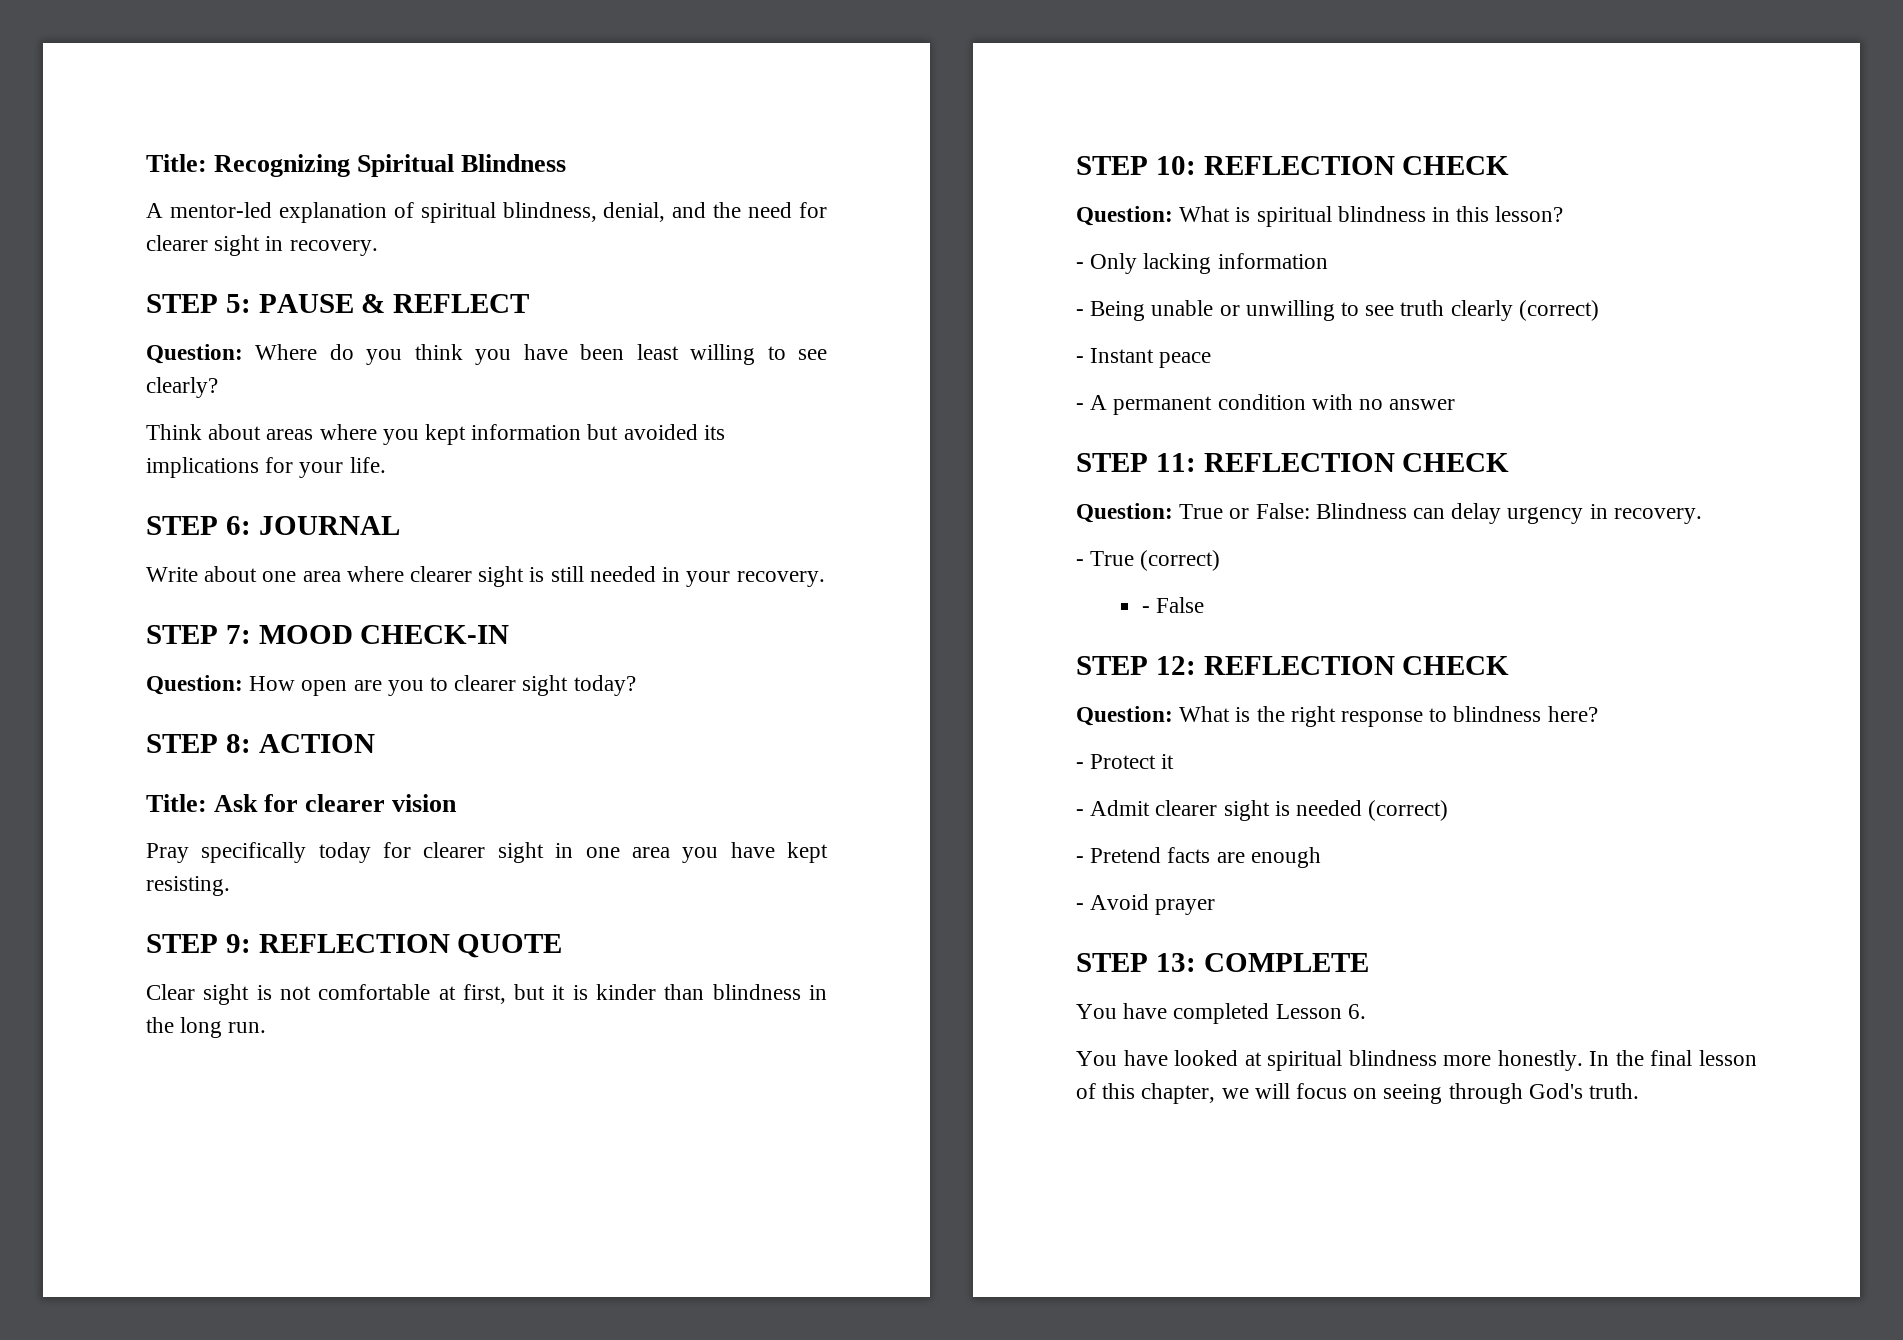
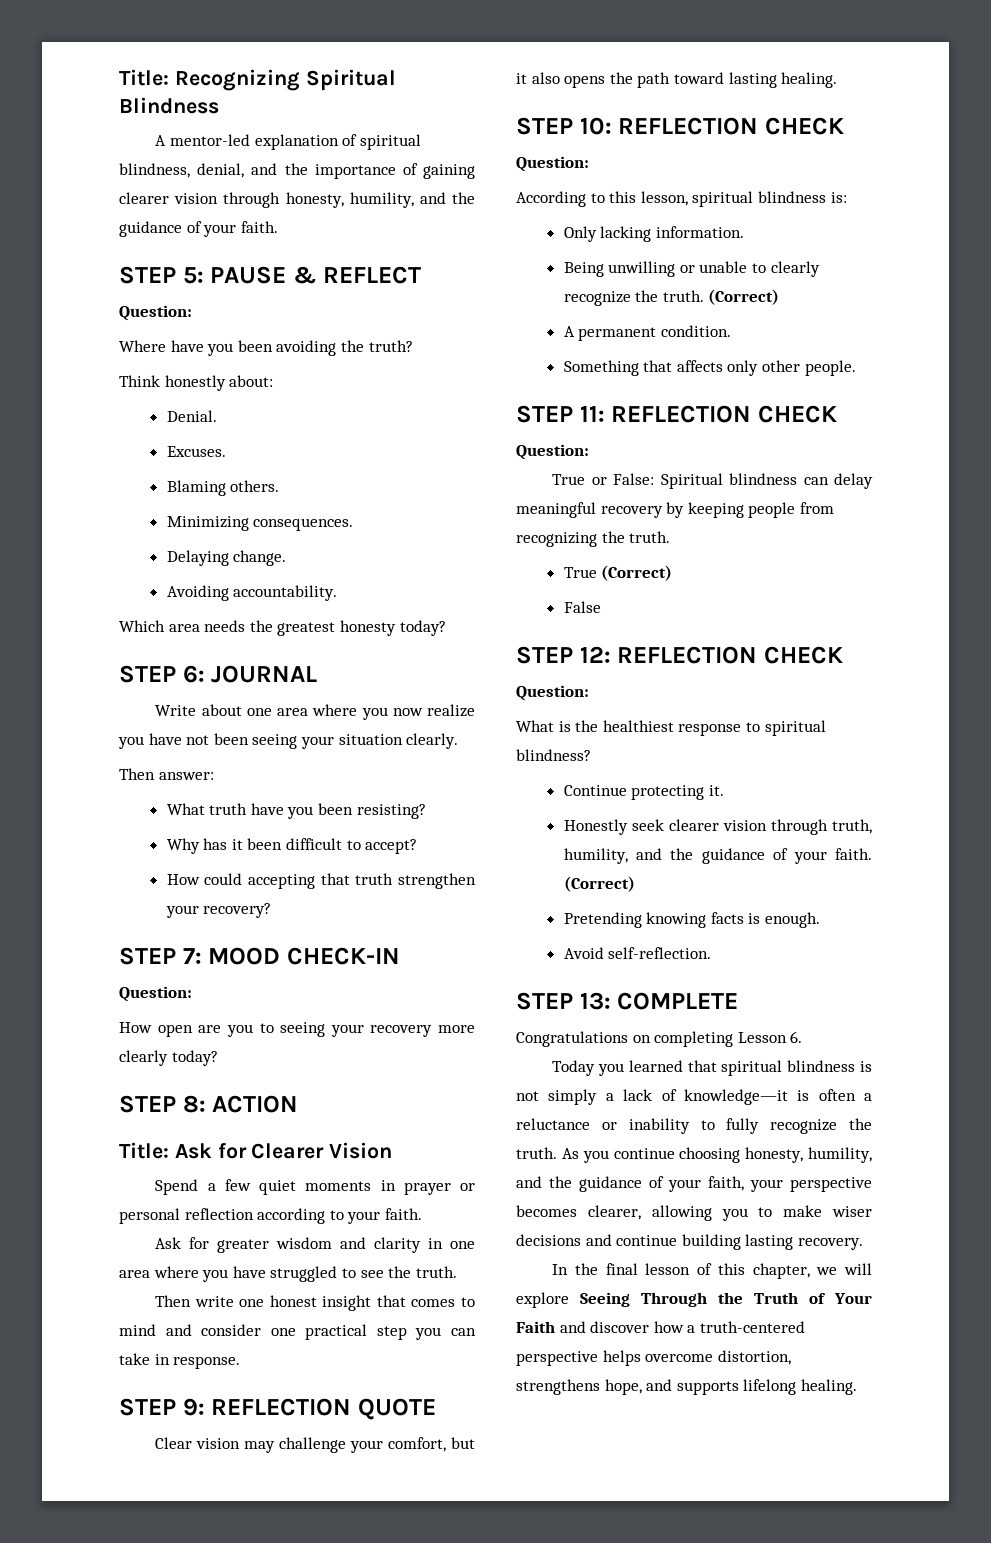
- A mentor-led explanation of spiritual blindness, denial, and the need for clearer sight in recovery.
+ A mentor-led explanation of spiritual blindness, denial, and the importance of gaining clearer vision through honesty, humility, and the guidance of your faith.
  STEP 5: PAUSE & REFLECT
- Question: Where do you think you have been least willing to see clearly?
- Think about areas where you kept information but avoided its implications for your life.
+ Question:
+ Where have you been avoiding the truth?
+ Think honestly about:
+ Denial.
+ Excuses.
+ Blaming others.
+ Minimizing consequences.
+ Delaying change.
+ Avoiding accountability.
+ Which area needs the greatest honesty today?
- Write about one area where clearer sight is still needed in your recovery.
+ Write about one area where you now realize you have not been seeing your situation clearly.
+ Then answer:
+ What truth have you been resisting?
+ Why has it been difficult to accept?
+ How could accepting that truth strengthen your recovery?
  STEP 7: MOOD CHECK-IN
- Question: How open are you to clearer sight today?
+ Question:
+ How open are you to seeing your recovery more clearly today?
- Title: Ask for clearer vision
- Pray specifically today for clearer sight in one area you have kept resisting.
+ Title: Ask for Clearer Vision
+ Spend a few quiet moments in prayer or personal reflection according to your faith.
+ Ask for greater wisdom and clarity in one area where you have struggled to see the truth.
+ Then write one honest insight that comes to mind and consider one practical step you can take in response.
- Clear sight is not comfortable at first, but it is kinder than blindness in the long run.
+ Clear vision may challenge your comfort, but it also opens the path toward lasting healing.
  STEP 10: REFLECTION CHECK
- Question: What is spiritual blindness in this lesson?
- - Only lacking information
- - Being unable or unwilling to see truth clearly (correct)
- - Instant peace
- - A permanent condition with no answer
+ Question:
+ According to this lesson, spiritual blindness is:
+ Only lacking information.
+ Being unwilling or unable to clearly recognize the truth. (Correct)
+ A permanent condition.
+ Something that affects only other people.
  STEP 11: REFLECTION CHECK
- Question: True or False: Blindness can delay urgency in recovery.
- - True (correct)
- - False
+ Question:
+ True or False: Spiritual blindness can delay meaningful recovery by keeping people from recognizing the truth.
+ True (Correct)
+ False
  STEP 12: REFLECTION CHECK
- Question: What is the right response to blindness here?
- - Protect it
- - Admit clearer sight is needed (correct)
- - Pretend facts are enough
- - Avoid prayer
+ Question:
+ What is the healthiest response to spiritual blindness?
+ Continue protecting it.
+ Honestly seek clearer vision through truth, humility, and the guidance of your faith. (Correct)
+ Pretending knowing facts is enough.
+ Avoid self-reflection.
- You have completed Lesson 6.
+ Congratulations on completing Lesson 6.
- You have looked at spiritual blindness more honestly. In the final lesson of this chapter, we will focus on seeing through God's truth.
+ Today you learned that spiritual blindness is not simply a lack of knowledge—it is often a reluctance or inability to fully recognize the truth. As you continue choosing honesty, humility, and the guidance of your faith, your perspective becomes clearer, allowing you to make wiser decisions and continue building lasting recovery.
+ In the final lesson of this chapter, we will explore Seeing Through the Truth of Your Faith and discover how a truth-centered perspective helps overcome distortion, strengthens hope, and supports lifelong healing.

